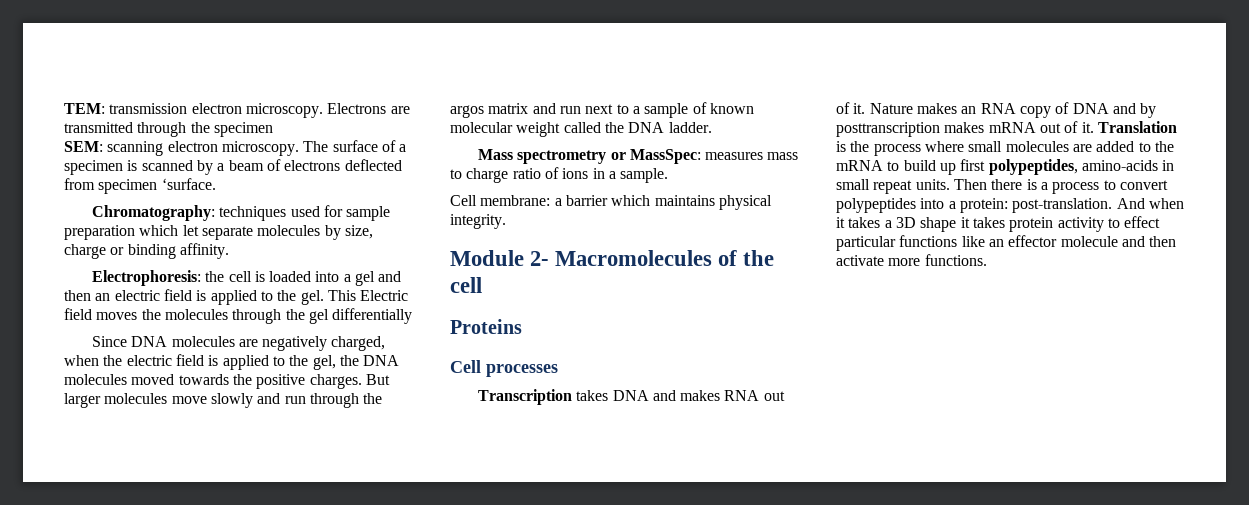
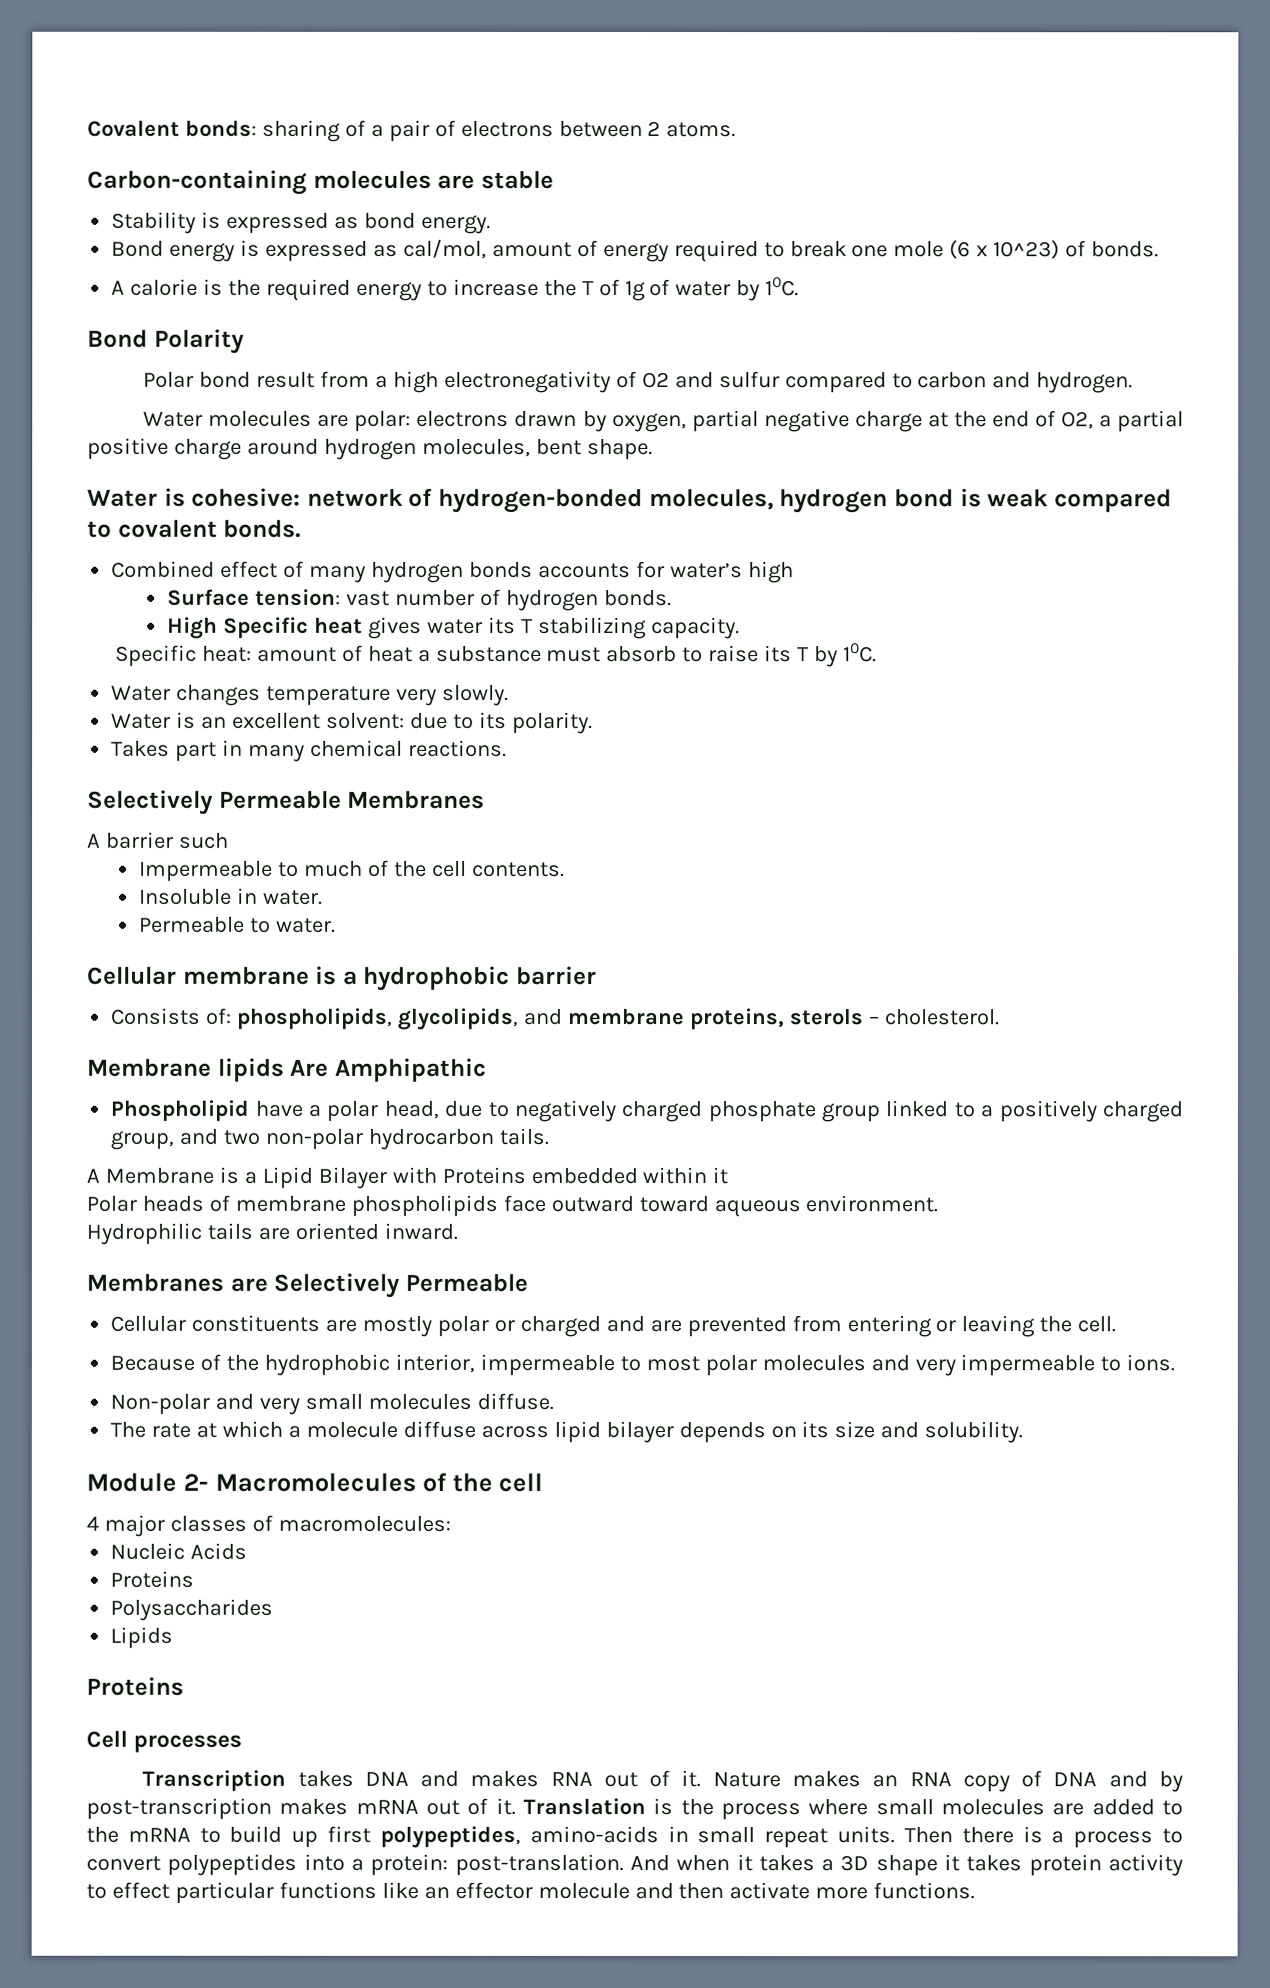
- TEM: transmission electron microscopy. Electrons are transmitted through the specimen
- SEM: scanning electron microscopy. The surface of a specimen is scanned by a beam of electrons deflected from specimen ‘surface.
- Chromatography: techniques used for sample preparation which let separate molecules by size, charge or binding affinity.
- Electrophoresis: the cell is loaded into a gel and then an electric field is applied to the gel. This Electric field moves the molecules through the gel differentially
- Since DNA molecules are negatively charged, when the electric field is applied to the gel, the DNA molecules moved towards the positive charges. But larger molecules move slowly and run through the argos matrix and run next to a sample of known molecular weight called the DNA ladder.
- Mass spectrometry or MassSpec: measures mass to charge ratio of ions in a sample.
- Cell membrane: a barrier which maintains physical integrity.
+ Covalent bonds: sharing of a pair of electrons between 2 atoms.
+ Carbon-containing molecules are stable
+ Stability is expressed as bond energy.
+ Bond energy is expressed as cal/mol, amount of energy required to break one mole (6 x 10^23) of bonds.
+ A calorie is the required energy to increase the T of 1g of water by 10C.
+ Bond Polarity
+ Polar bond result from a high electronegativity of O2 and sulfur compared to carbon and hydrogen.
+ Water molecules are polar: electrons drawn by oxygen, partial negative charge at the end of O2, a partial positive charge around hydrogen molecules, bent shape.
+ Water is cohesive: network of hydrogen-bonded molecules, hydrogen bond is weak compared to covalent bonds.
+ Combined effect of many hydrogen bonds accounts for water’s high
+ Surface tension: vast number of hydrogen bonds.
+ High Specific heat gives water its T stabilizing capacity.
+ Specific heat: amount of heat a substance must absorb to raise its T by 10C.
+ Water changes temperature very slowly.
+ Water is an excellent solvent: due to its polarity.
+ Takes part in many chemical reactions.
+ Selectively Permeable Membranes
+ A barrier such
+ Impermeable to much of the cell contents.
+ Insoluble in water.
+ Permeable to water.
+ Cellular membrane is a hydrophobic barrier
+ Consists of: phospholipids, glycolipids, and membrane proteins, sterols – cholesterol.
+ Membrane lipids Are Amphipathic
+ Phospholipid have a polar head, due to negatively charged phosphate group linked to a positively charged group, and two non-polar hydrocarbon tails.
+ A Membrane is a Lipid Bilayer with Proteins embedded within it
+ Polar heads of membrane phospholipids face outward toward aqueous environment.
+ Hydrophilic tails are oriented inward.
+ Membranes are Selectively Permeable
+ Cellular constituents are mostly polar or charged and are prevented from entering or leaving the cell.
+ Because of the hydrophobic interior, impermeable to most polar molecules and very impermeable to ions.
+ Non-polar and very small molecules diffuse.
+ The rate at which a molecule diffuse across lipid bilayer depends on its size and solubility.
+ 4 major classes of macromolecules:
+ Nucleic Acids
+ Proteins
+ Polysaccharides
+ Lipids
- Nature makes an RNA copy of DNA and by posttranscription makes mRNA out of it.
+ Nature makes an RNA copy of DNA and by post-transcription makes mRNA out of it.

